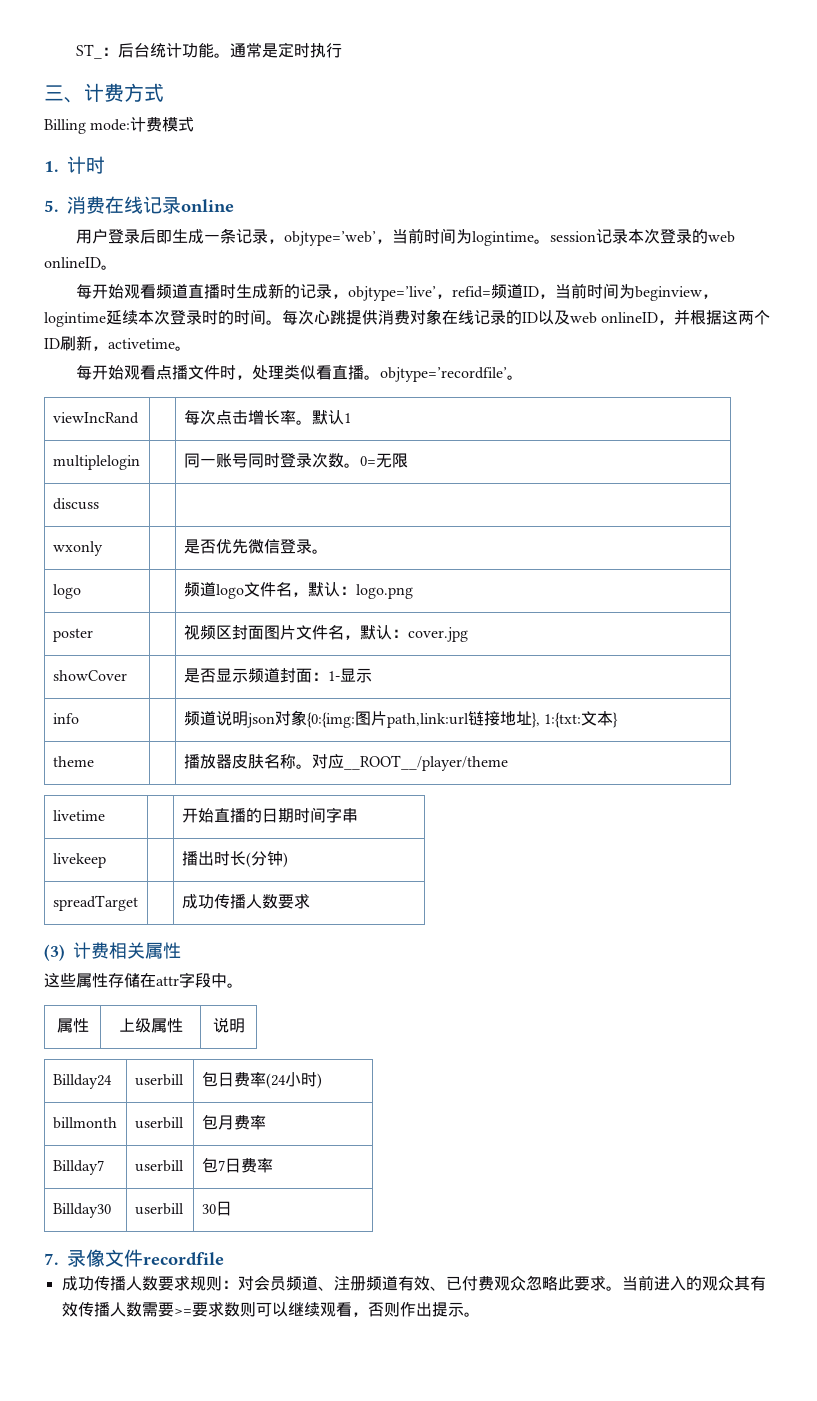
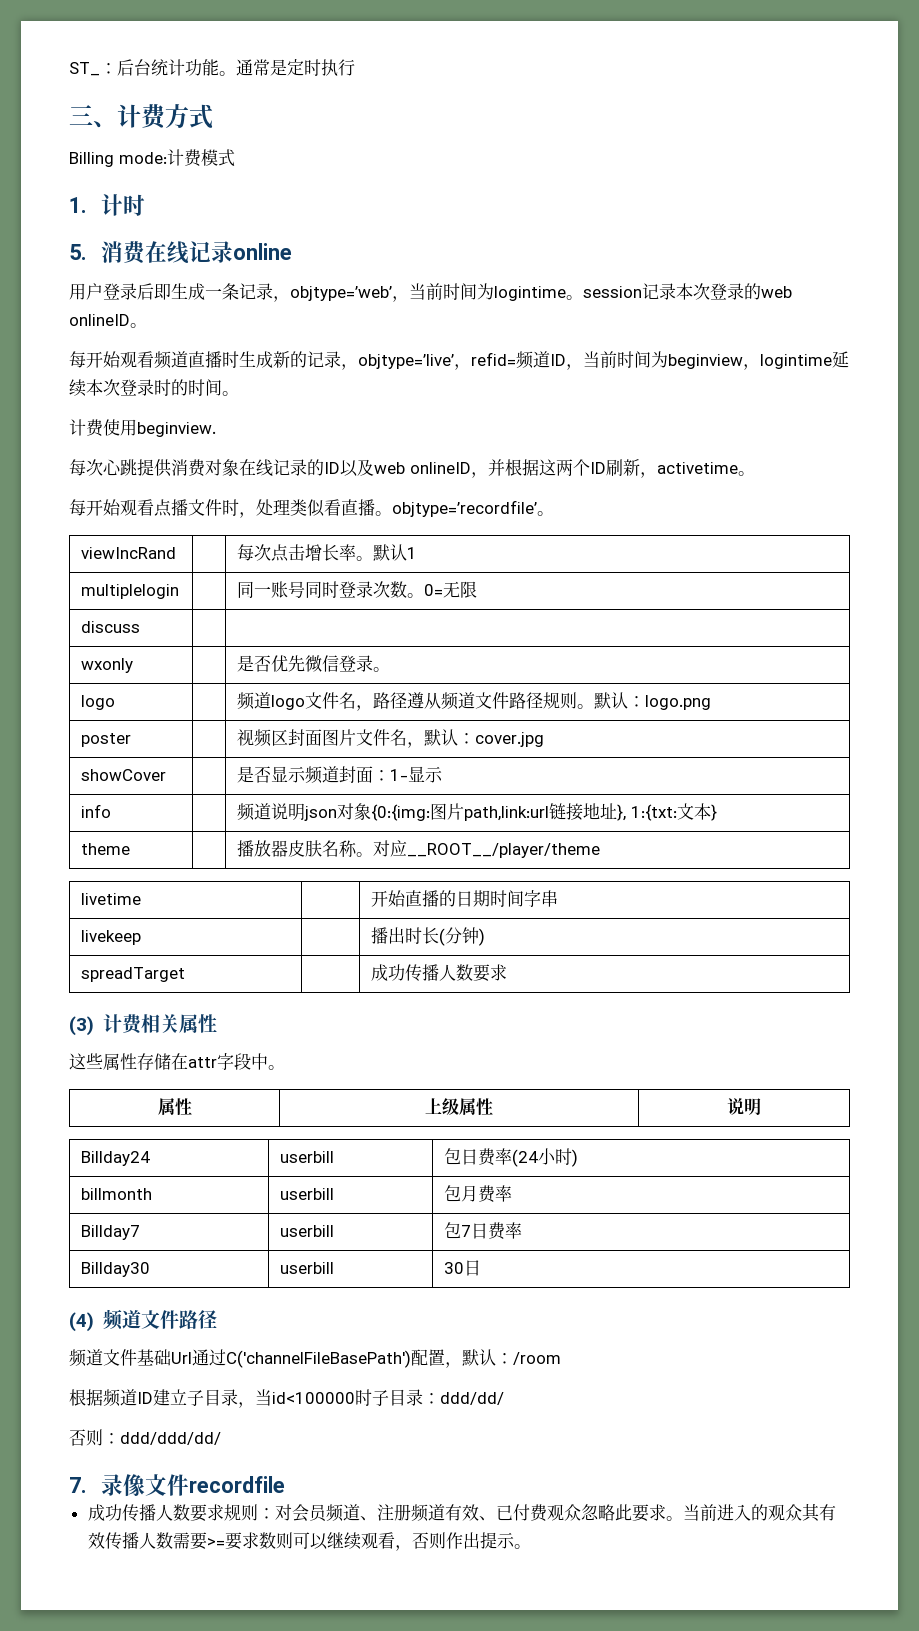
- 每开始观看频道直播时生成新的记录，objtype=’live’，refid=频道ID，当前时间为beginview，logintime延续本次登录时的时间。每次心跳提供消费对象在线记录的ID以及web onlineID，并根据这两个ID刷新，activetime。
+ 每开始观看频道直播时生成新的记录，objtype=’live’，refid=频道ID，当前时间为beginview，logintime延续本次登录时的时间。
+ 计费使用beginview.
+ 每次心跳提供消费对象在线记录的ID以及web onlineID，并根据这两个ID刷新，activetime。
- logo | | 频道logo文件名，默认：logo.png
+ logo | | 频道logo文件名，路径遵从频道文件路径规则。默认：logo.png
+ (4)频道文件路径
+ 频道文件基础Url通过C('channelFileBasePath')配置，默认：/room
+ 根据频道ID建立子目录，当id<100000时子目录：ddd/dd/
+ 否则：ddd/ddd/dd/

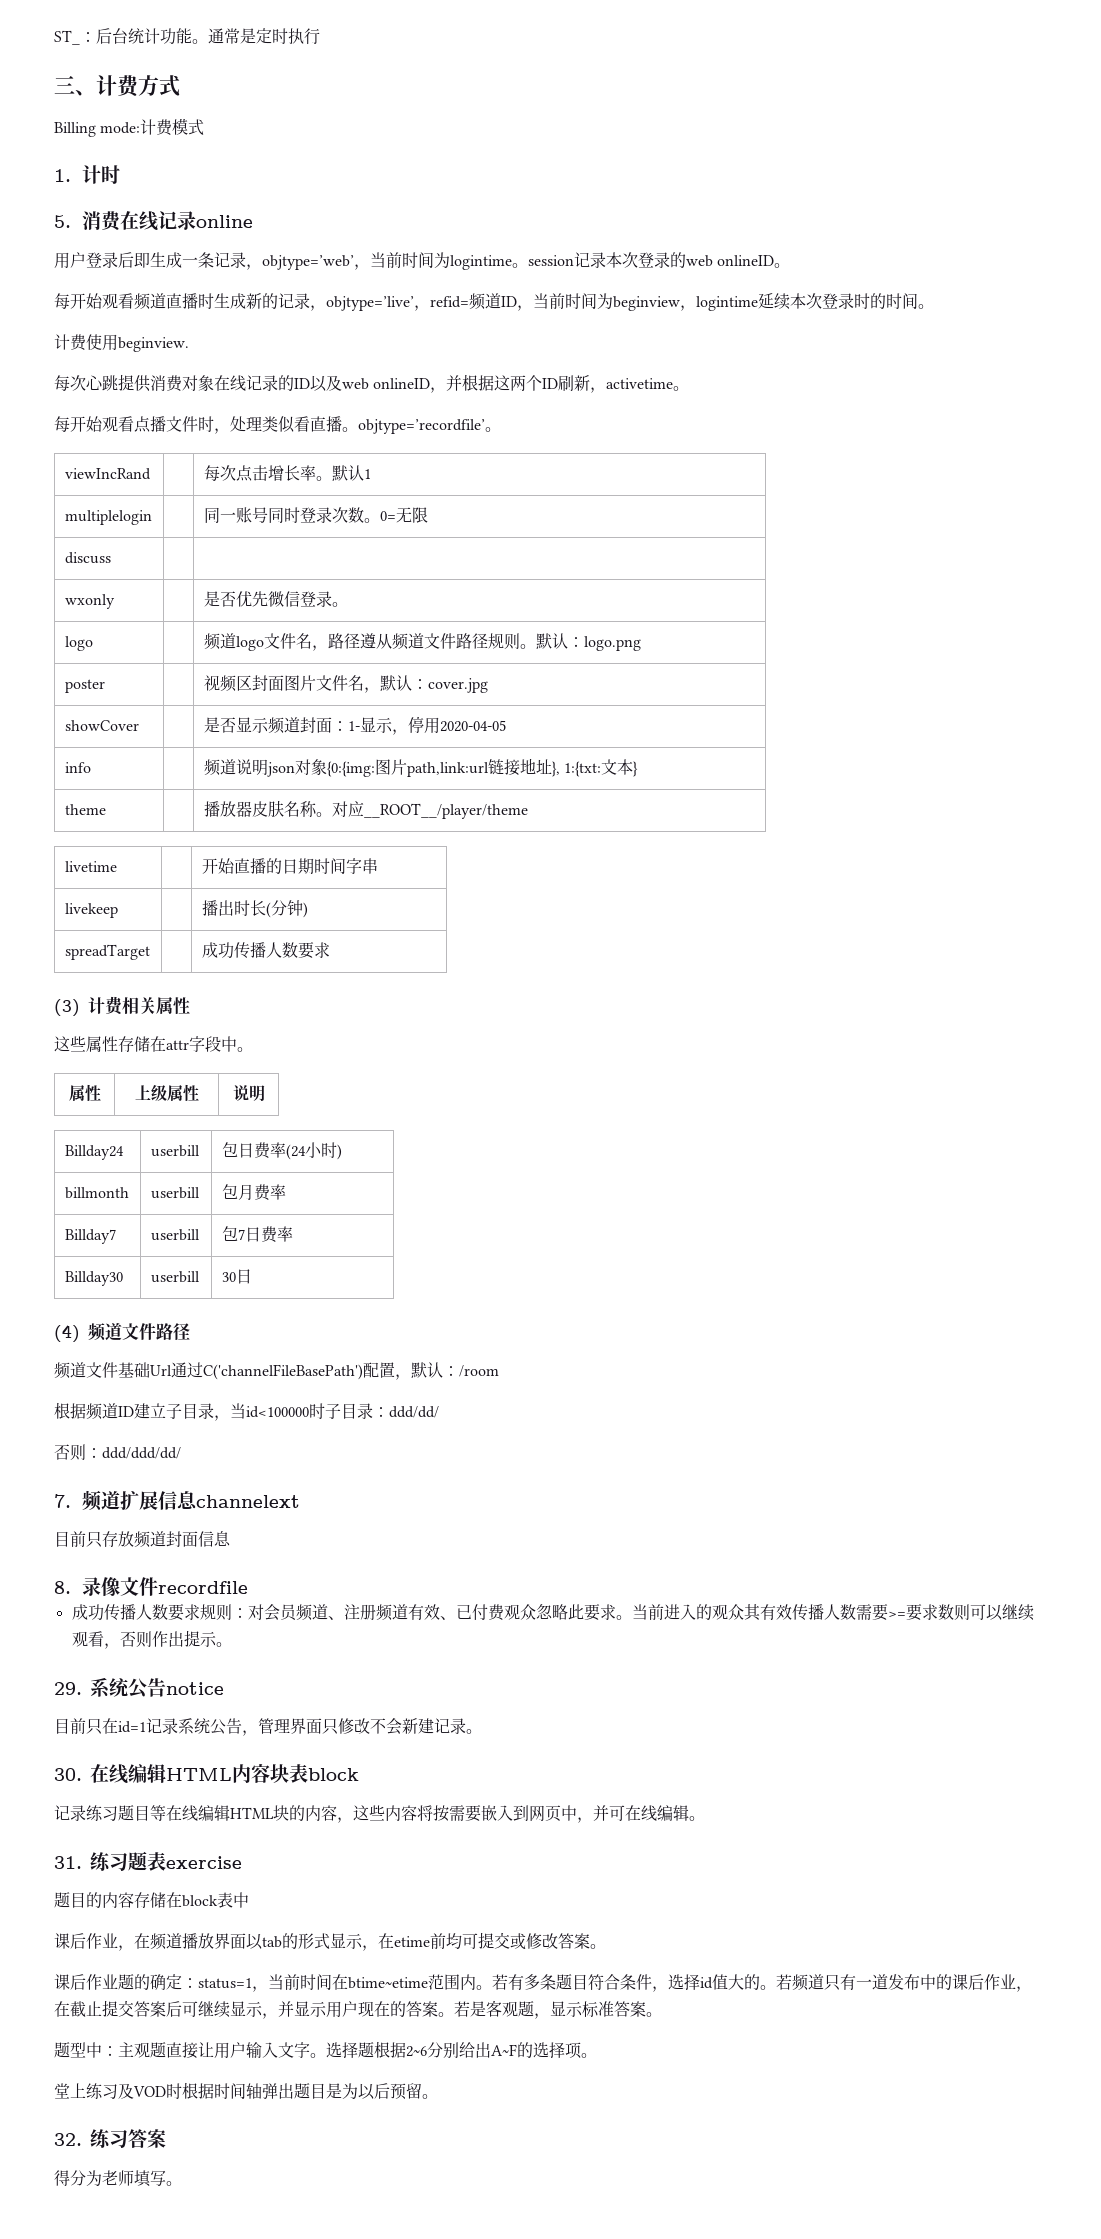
- showCover | | 是否显示频道封面：1-显示
+ showCover | | 是否显示频道封面：1-显示，停用2020-04-05
- 7.录像文件recordfile
+ 7.频道扩展信息channelext
+ 目前只存放频道封面信息
+ 8.录像文件recordfile
+ 29.系统公告notice
+ 目前只在id=1记录系统公告，管理界面只修改不会新建记录。
+ 30.在线编辑HTML内容块表block
+ 记录练习题目等在线编辑HTML块的内容，这些内容将按需要嵌入到网页中，并可在线编辑。
+ 31.练习题表exercise
+ 题目的内容存储在block表中
+ 课后作业，在频道播放界面以tab的形式显示，在etime前均可提交或修改答案。
+ 课后作业题的确定：status=1，当前时间在btime~etime范围内。若有多条题目符合条件，选择id值大的。若频道只有一道发布中的课后作业，在截止提交答案后可继续显示，并显示用户现在的答案。若是客观题，显示标准答案。
+ 题型中：主观题直接让用户输入文字。选择题根据2~6分别给出A~F的选择项。
+ 堂上练习及VOD时根据时间轴弹出题目是为以后预留。
+ 32.练习答案
+ 得分为老师填写。

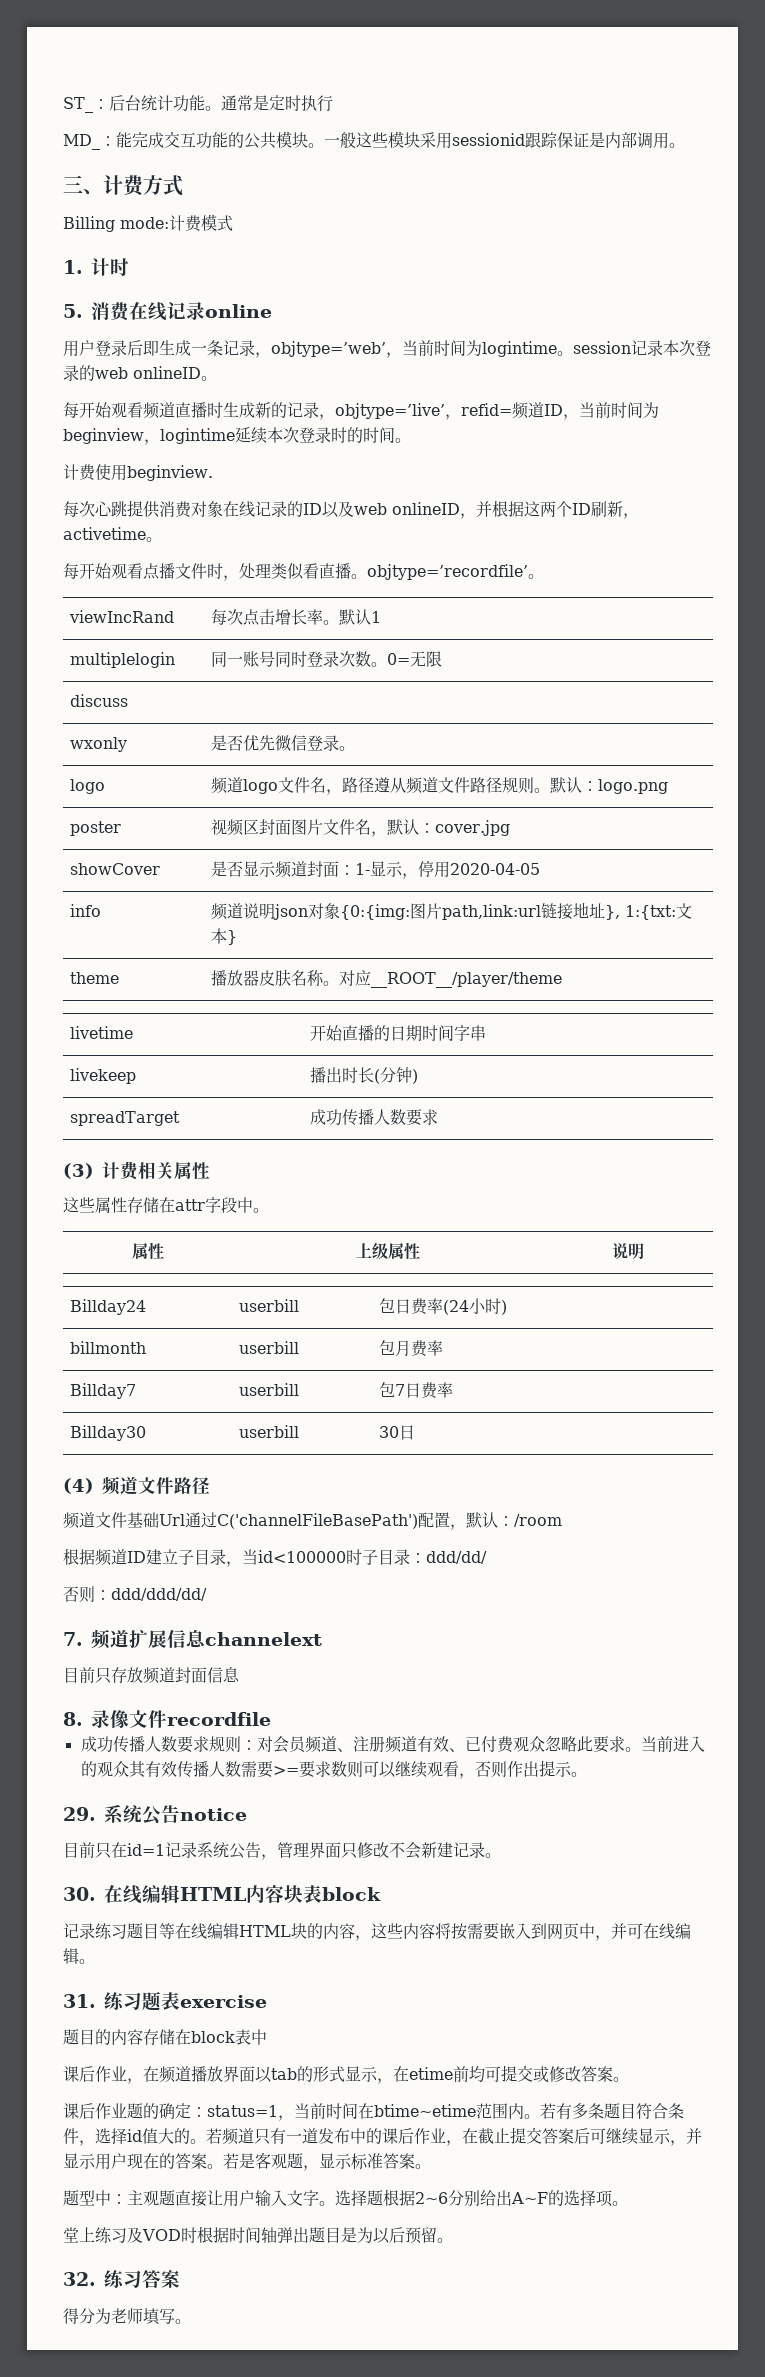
+ MD_：能完成交互功能的公共模块。一般这些模块采用sessionid跟踪保证是内部调用。

